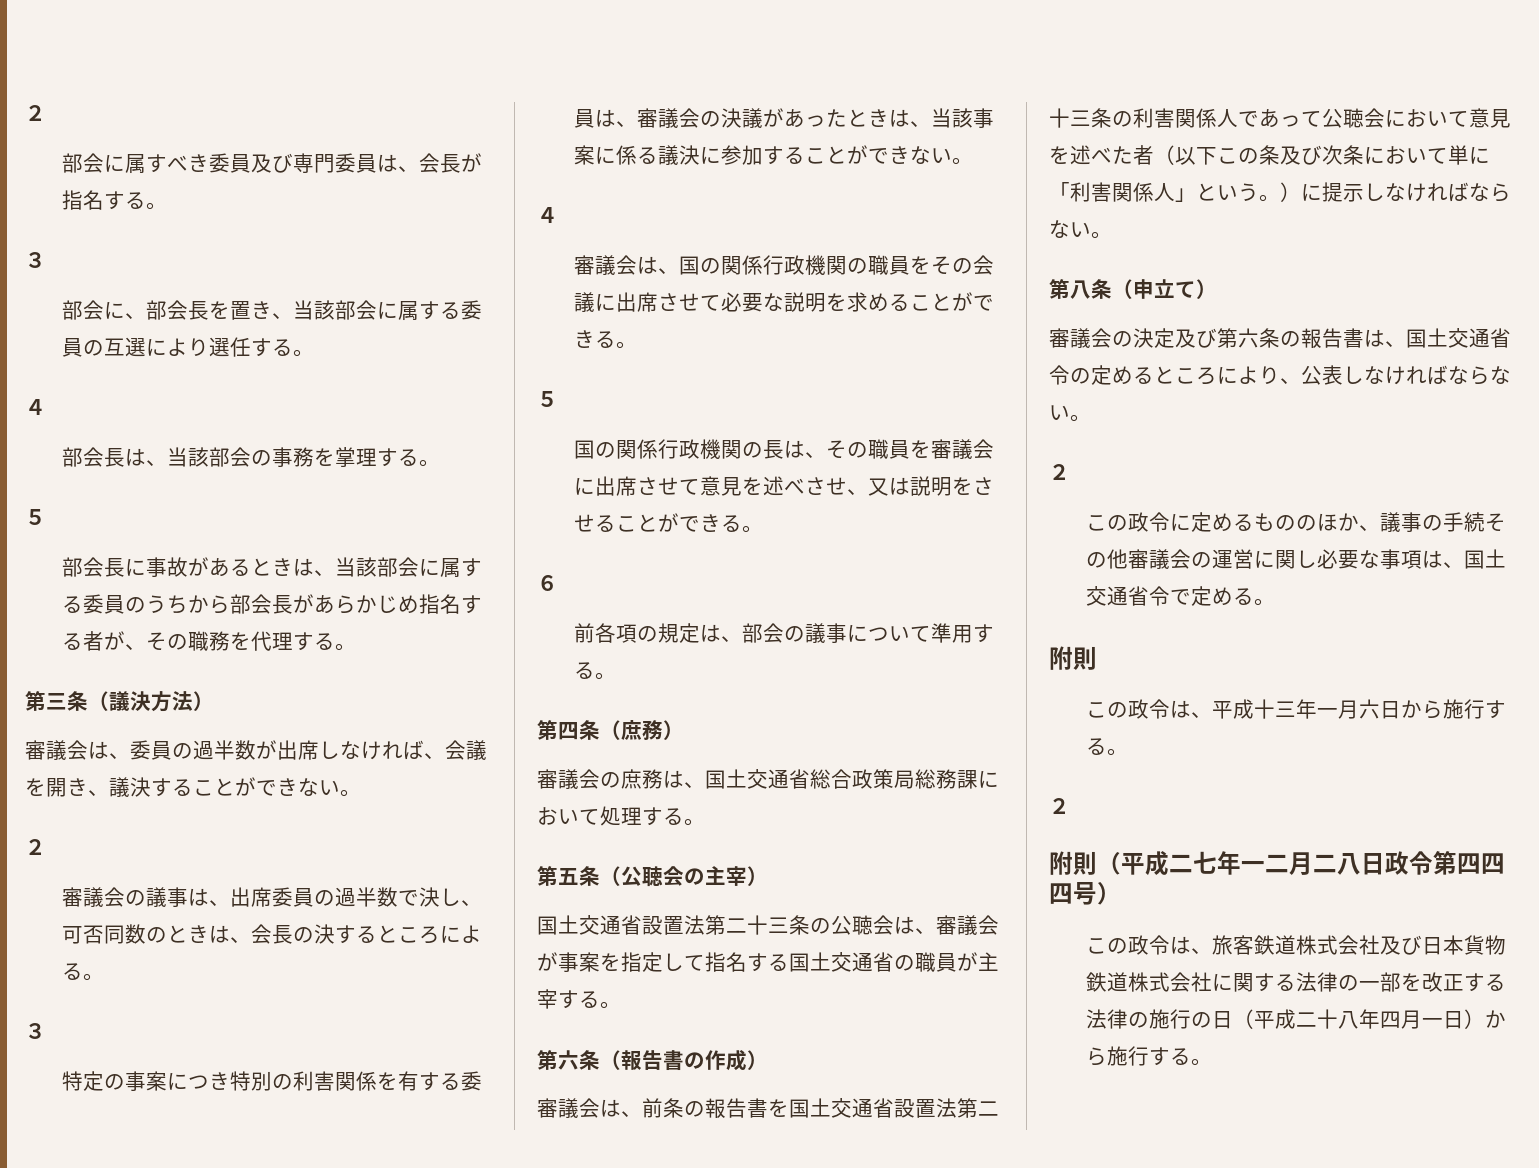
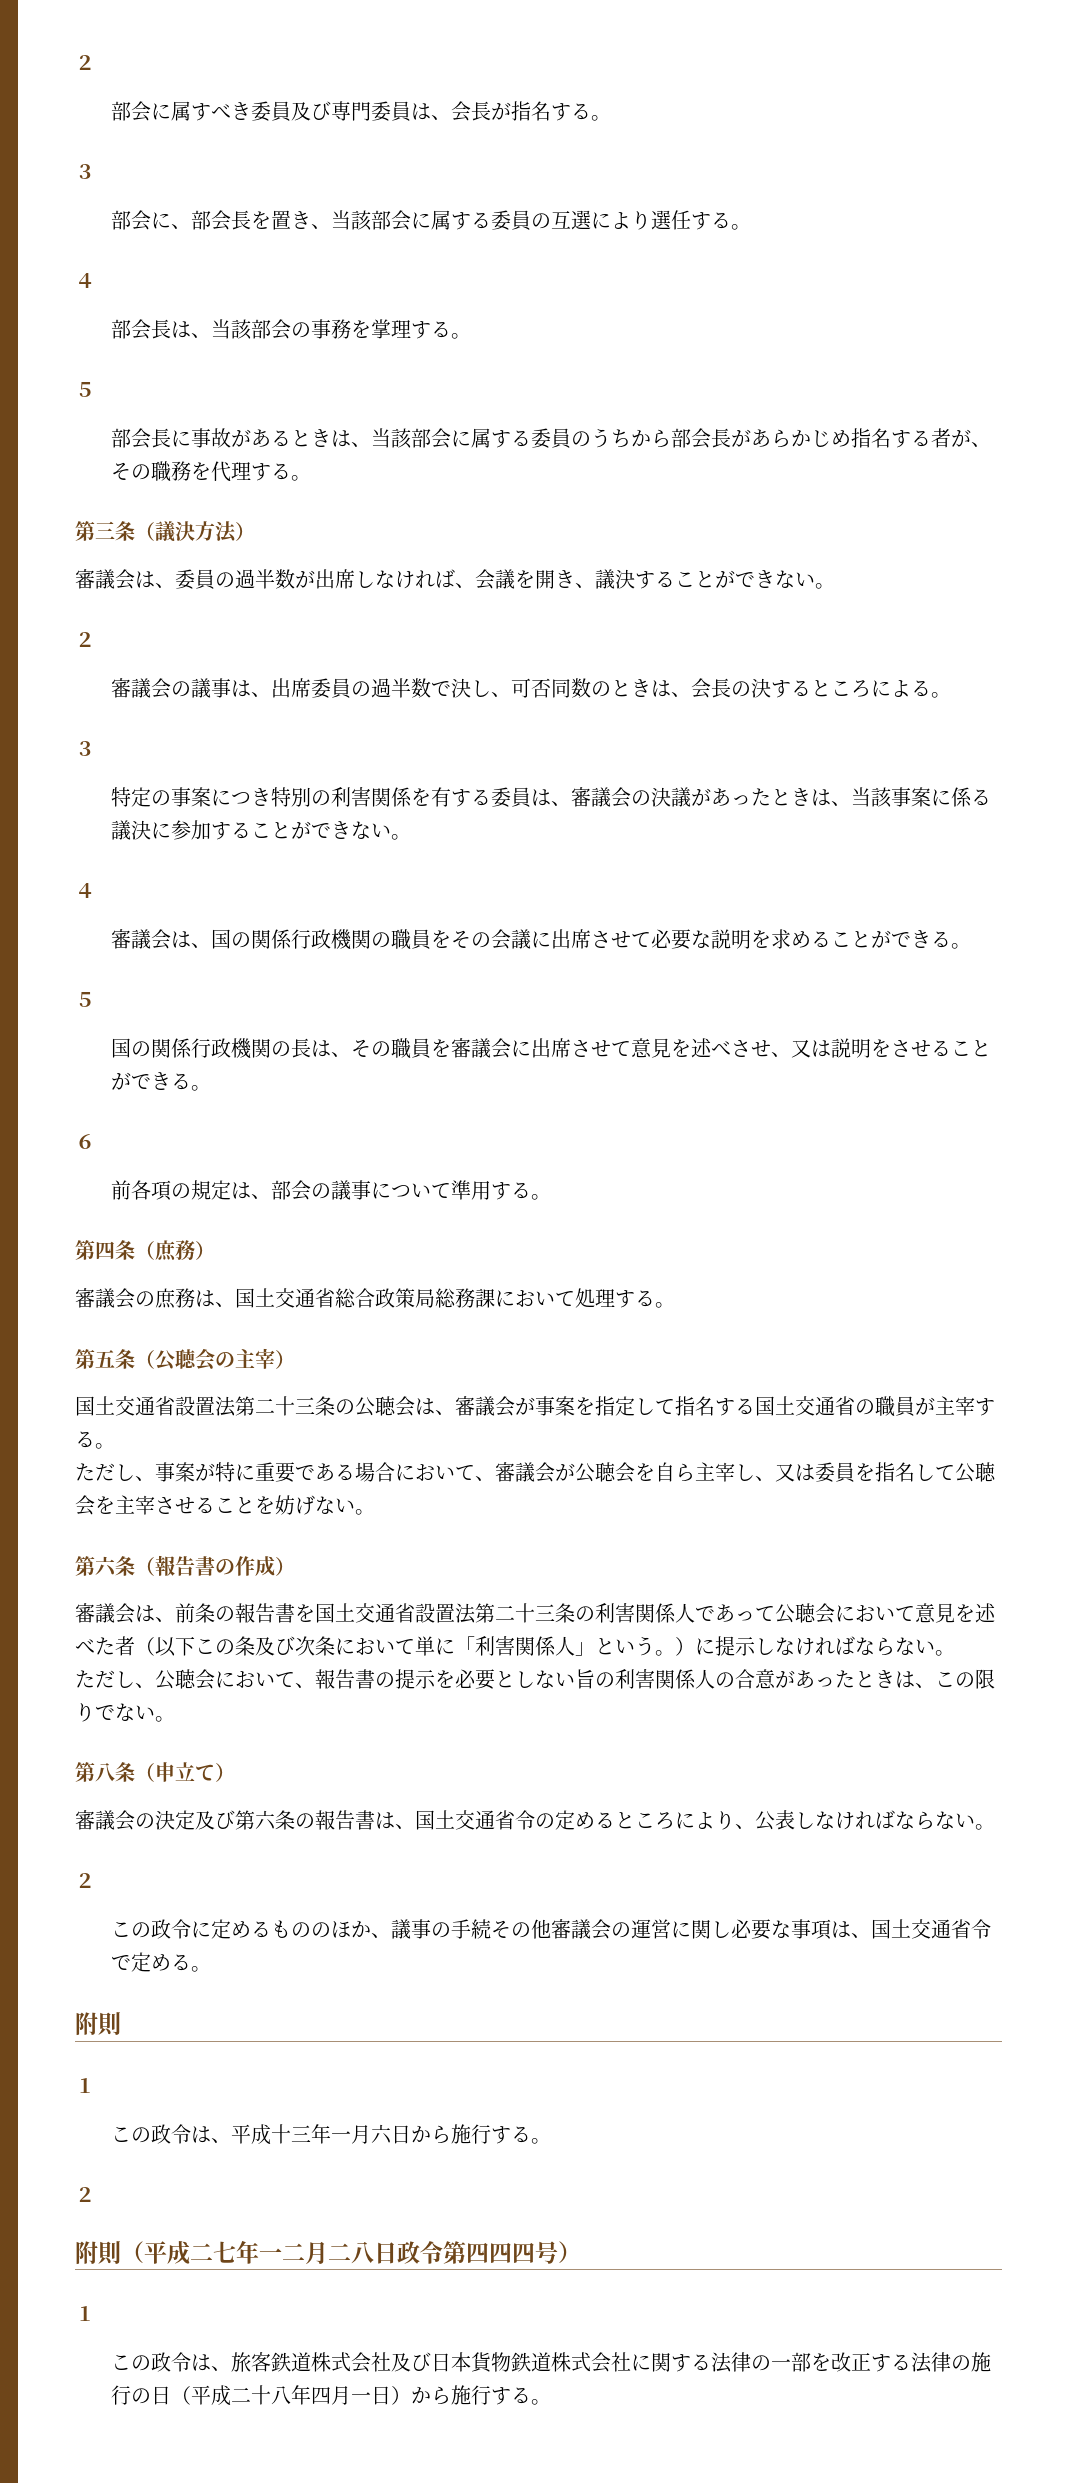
+ ただし、事案が特に重要である場合において、審議会が公聴会を自ら主宰し、又は委員を指名して公聴会を主宰させることを妨げない。
+ ただし、公聴会において、報告書の提示を必要としない旨の利害関係人の合意があったときは、この限りでない。
  この政令に定めるもののほか、議事の手続その他審議会の運営に関し必要な事項は、国土交通省令で定める。
  附則
+ １
  附則（平成二七年一二月二八日政令第四四四号）
+ １

